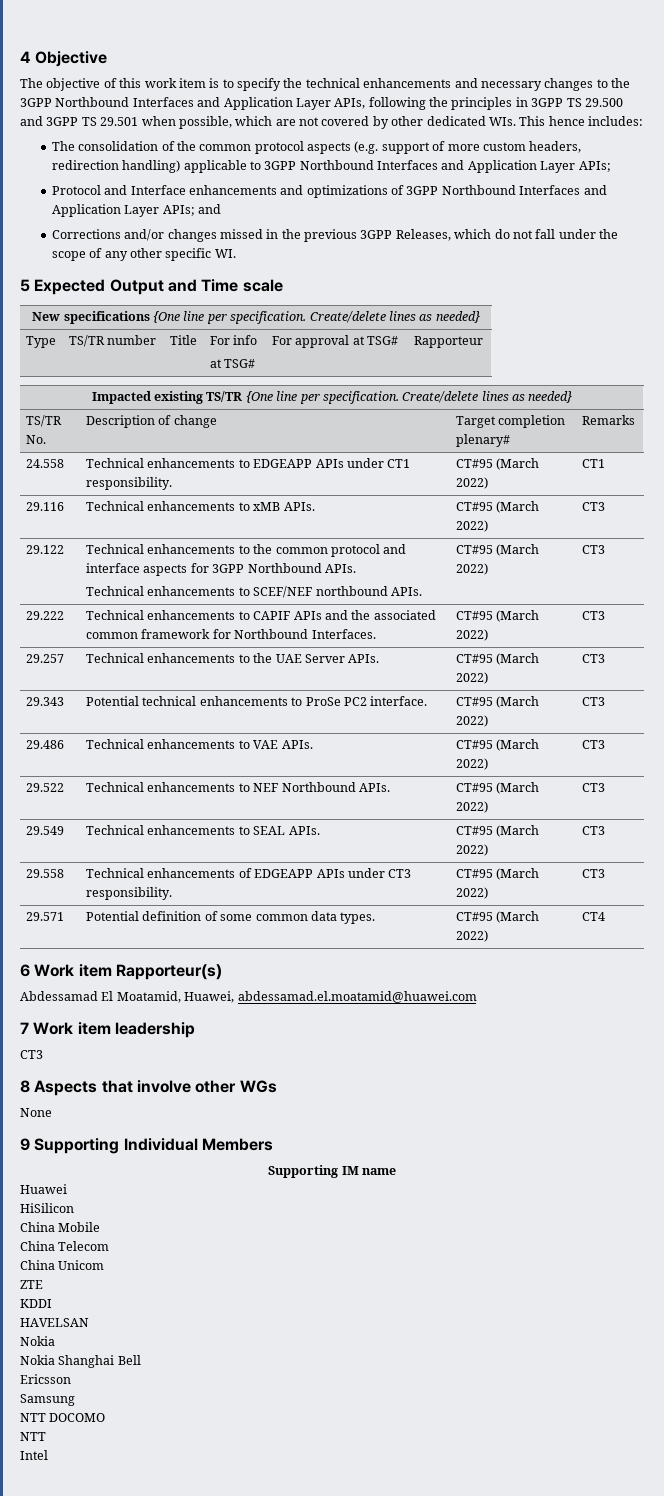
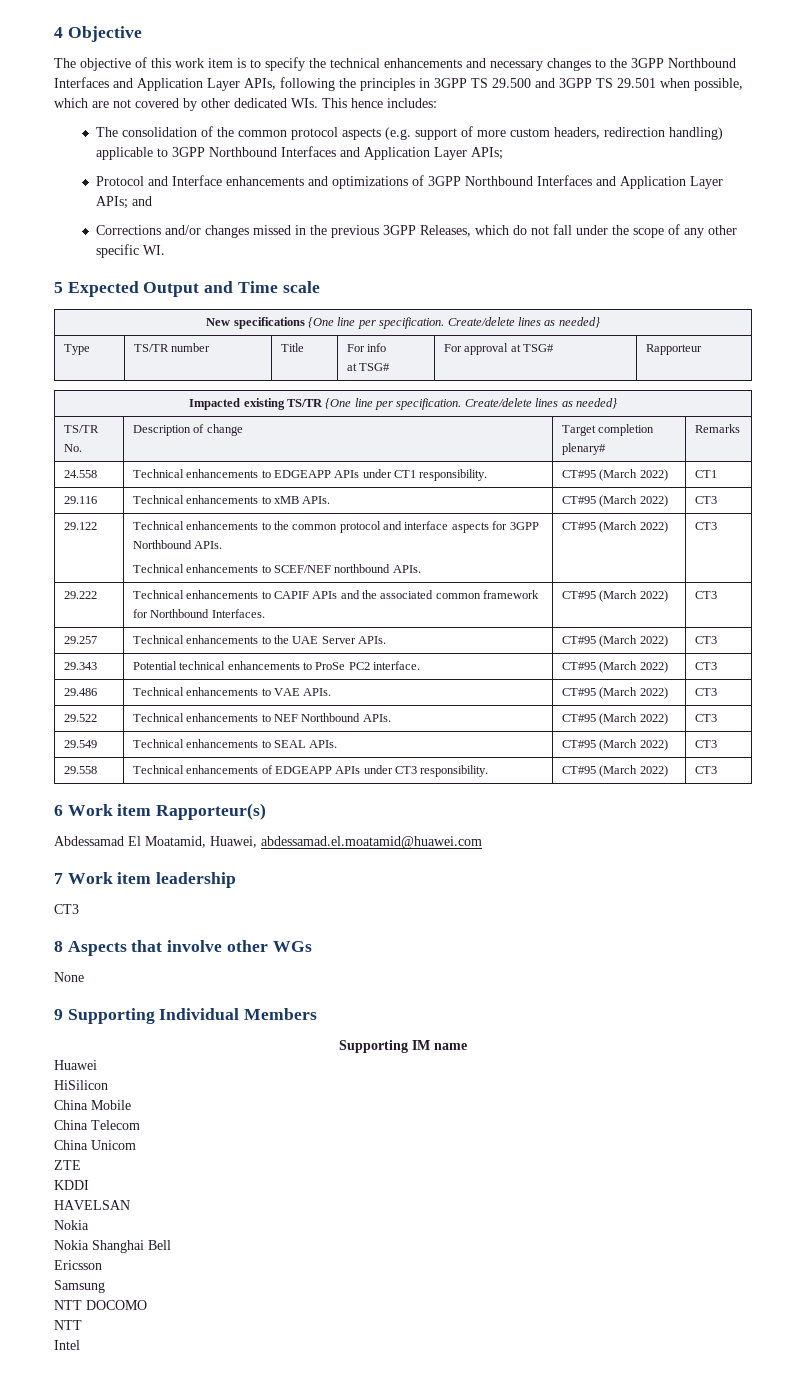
- 29.571 | Potential definition of some common data types. | CT#95 (March 2022) | CT4

